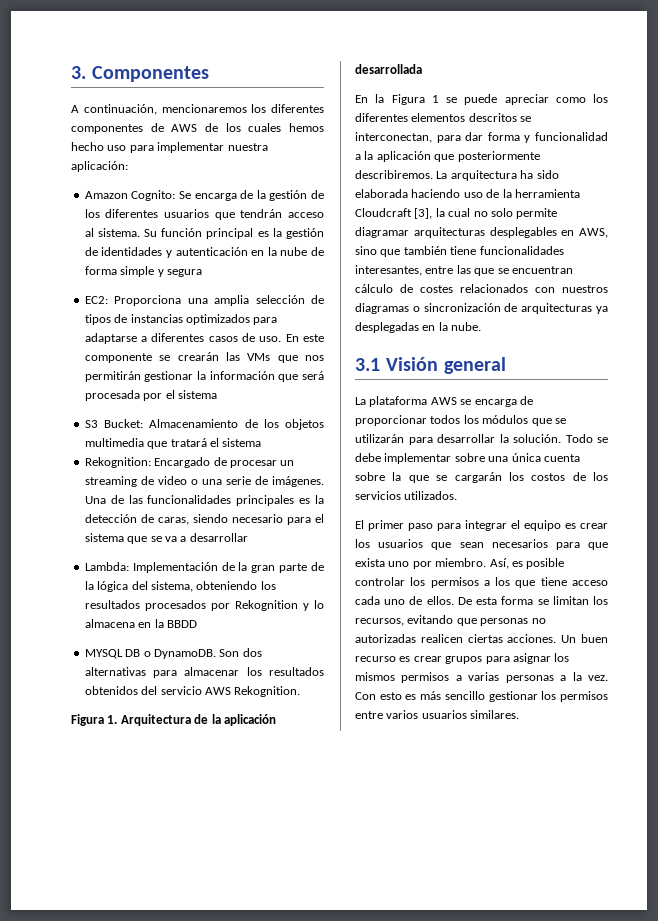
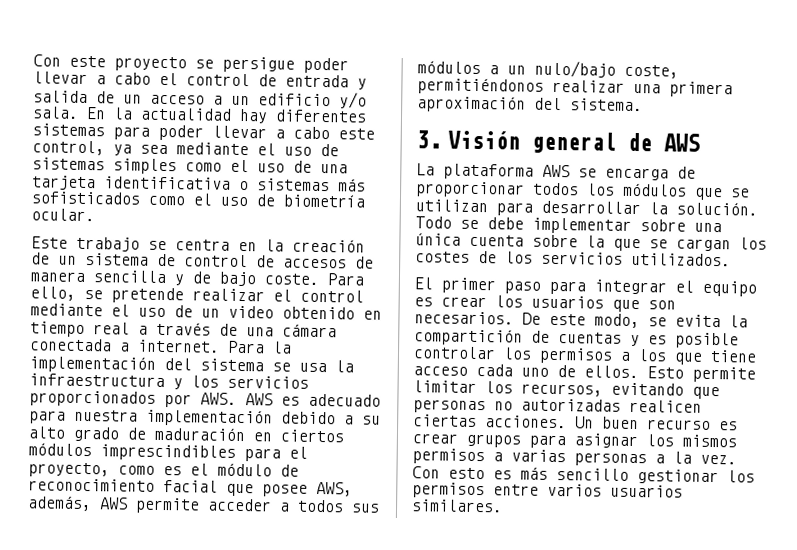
- 3. Componentes
- A continuación, mencionaremos los diferentes componentes de AWS de los cuales hemos hecho uso para implementar nuestra aplicación:
- Amazon Cognito: Se encarga de la gestión de los diferentes usuarios que tendrán acceso al sistema. Su función principal es la gestión de identidades y autenticación en la nube de forma simple y segura
- EC2: Proporciona una amplia selección de tipos de instancias optimizados para adaptarse a diferentes casos de uso. En este componente se crearán las VMs que nos permitirán gestionar la información que será procesada por el sistema
- S3 Bucket: Almacenamiento de los objetos multimedia que tratará el sistema
- Rekognition: Encargado de procesar un streaming de video o una serie de imágenes. Una de las funcionalidades principales es la detección de caras, siendo necesario para el sistema que se va a desarrollar
- Lambda: Implementación de la gran parte de la lógica del sistema, obteniendo los resultados procesados por Rekognition y lo almacena en la BBDD
- MYSQL DB o DynamoDB. Son dos alternativas para almacenar los resultados obtenidos del servicio AWS Rekognition.
- Figura 1. Arquitectura de la aplicación desarrollada
- En la Figura 1 se puede apreciar como los diferentes elementos descritos se interconectan, para dar forma y funcionalidad a la aplicación que posteriormente describiremos. La arquitectura ha sido elaborada haciendo uso de la herramienta Cloudcraft [3], la cual no solo permite diagramar arquitecturas desplegables en AWS, sino que también tiene funcionalidades interesantes, entre las que se encuentran cálculo de costes relacionados con nuestros diagramas o sincronización de arquitecturas ya desplegadas en la nube.
- 3.1 Visión general
+ Con este proyecto se persigue poder llevar a cabo el control de entrada y salida de un acceso a un edificio y/o sala. En la actualidad hay diferentes sistemas para poder llevar a cabo este control, ya sea mediante el uso de sistemas simples como el uso de una tarjeta identificativa o sistemas más sofisticados como el uso de biometría ocular.
+ Este trabajo se centra en la creación de un sistema de control de accesos de manera sencilla y de bajo coste. Para ello, se pretende realizar el control mediante el uso de un video obtenido en tiempo real a través de una cámara conectada a internet. Para la implementación del sistema se usa la infraestructura y los servicios proporcionados por AWS. AWS es adecuado para nuestra implementación debido a su alto grado de maduración en ciertos módulos imprescindibles para el proyecto, como es el módulo de reconocimiento facial que posee AWS, además, AWS permite acceder a todos sus módulos a un nulo/bajo coste, permitiéndonos realizar una primera aproximación del sistema.
+ 3. Visión general de AWS
- La plataforma AWS se encarga de proporcionar todos los módulos que se utilizarán para desarrollar la solución.
+ La plataforma AWS se encarga de proporcionar todos los módulos que se utilizan para desarrollar la solución.
- Todo se debe implementar sobre una única cuenta sobre la que se cargarán los costos de los servicios utilizados.
+ Todo se debe implementar sobre una única cuenta sobre la que se cargan los costes de los servicios utilizados.
- El primer paso para integrar el equipo es crear los usuarios que sean necesarios para que exista uno por miembro. Así, es posible controlar los permisos a los que tiene acceso cada uno de ellos.
+ El primer paso para integrar el equipo es crear los usuarios que son necesarios. De este modo, se evita la compartición de cuentas y es posible controlar los permisos a los que tiene acceso cada uno de ellos.
- De esta forma se limitan los recursos, evitando que personas no autorizadas realicen ciertas acciones.
+ Esto permite limitar los recursos, evitando que personas no autorizadas realicen ciertas acciones.

